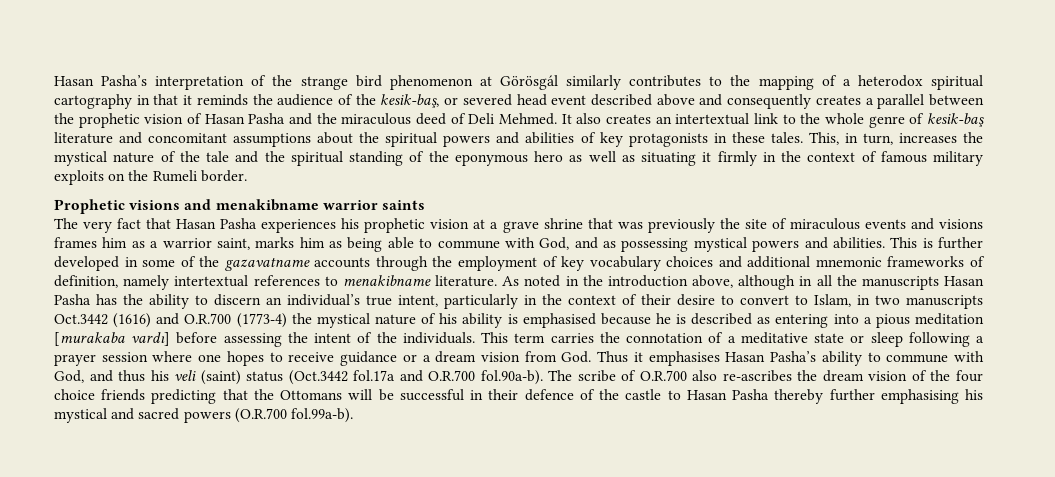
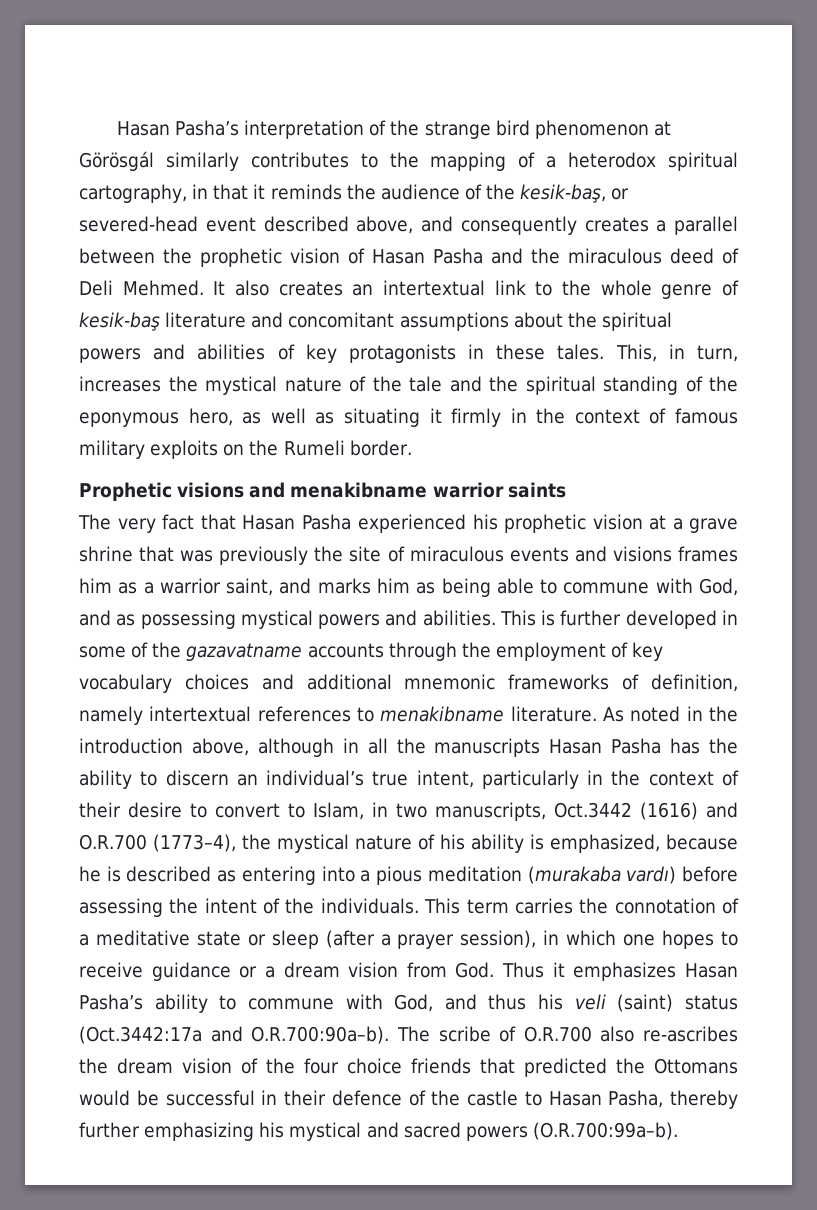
- Hasan Pasha’s interpretation of the strange bird phenomenon at Görösgál similarly contributes to the mapping of a heterodox spiritual cartography in that it reminds the audience of the kesik-baş, or severed head event described above and consequently creates a parallel between the prophetic vision of Hasan Pasha and the miraculous deed of Deli Mehmed.
+ Hasan Pasha’s interpretation of the strange bird phenomenon at Görösgál similarly contributes to the mapping of a heterodox spiritual cartography, in that it reminds the audience of the kesik-baş, or severed-head event described above, and consequently creates a parallel between the prophetic vision of Hasan Pasha and the miraculous deed of Deli Mehmed.
- This, in turn, increases the mystical nature of the tale and the spiritual standing of the eponymous hero as well as situating it firmly in the context of famous military exploits on the Rumeli border.
+ This, in turn, increases the mystical nature of the tale and the spiritual standing of the eponymous hero, as well as situating it firmly in the context of famous military exploits on the Rumeli border.
- The very fact that Hasan Pasha experiences his prophetic vision at a grave shrine that was previously the site of miraculous events and visions frames him as a warrior saint, marks him as being able to commune with God, and as possessing mystical powers and abilities.
+ The very fact that Hasan Pasha experienced his prophetic vision at a grave shrine that was previously the site of miraculous events and visions frames him as a warrior saint, and marks him as being able to commune with God, and as possessing mystical powers and abilities.
- As noted in the introduction above, although in all the manuscripts Hasan Pasha has the ability to discern an individual’s true intent, particularly in the context of their desire to convert to Islam, in two manuscripts Oct.3442 (1616) and O.R.700 (1773-4) the mystical nature of his ability is emphasised because he is described as entering into a pious meditation [murakaba vardı] before assessing the intent of the individuals.
+ As noted in the introduction above, although in all the manuscripts Hasan Pasha has the ability to discern an individual’s true intent, particularly in the context of their desire to convert to Islam, in two manuscripts, Oct.3442 (1616) and O.R.700 (1773–4), the mystical nature of his ability is emphasized, because he is described as entering into a pious meditation (murakaba vardı) before assessing the intent of the individuals.
- This term carries the connotation of a meditative state or sleep following a prayer session where one hopes to receive guidance or a dream vision from God. Thus it emphasises Hasan Pasha’s ability to commune with God, and thus his veli (saint) status (Oct.3442 fol.17a and O.R.700 fol.90a-b). The scribe of O.R.700 also re-ascribes the dream vision of the four choice friends predicting that the Ottomans will be successful in their defence of the castle to Hasan Pasha thereby further emphasising his mystical and sacred powers (O.R.700 fol.99a-b).
+ This term carries the connotation of a meditative state or sleep (after a prayer session), in which one hopes to receive guidance or a dream vision from God. Thus it emphasizes Hasan Pasha’s ability to commune with God, and thus his veli (saint) status (Oct.3442:17a and O.R.700:90a–b). The scribe of O.R.700 also re-ascribes the dream vision of the four choice friends that predicted the Ottomans would be successful in their defence of the castle to Hasan Pasha, thereby further emphasizing his mystical and sacred powers (O.R.700:99a–b).

